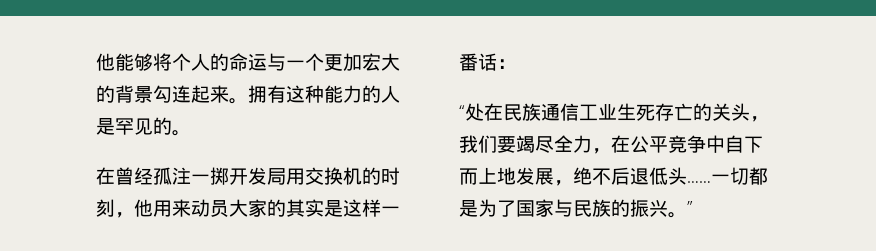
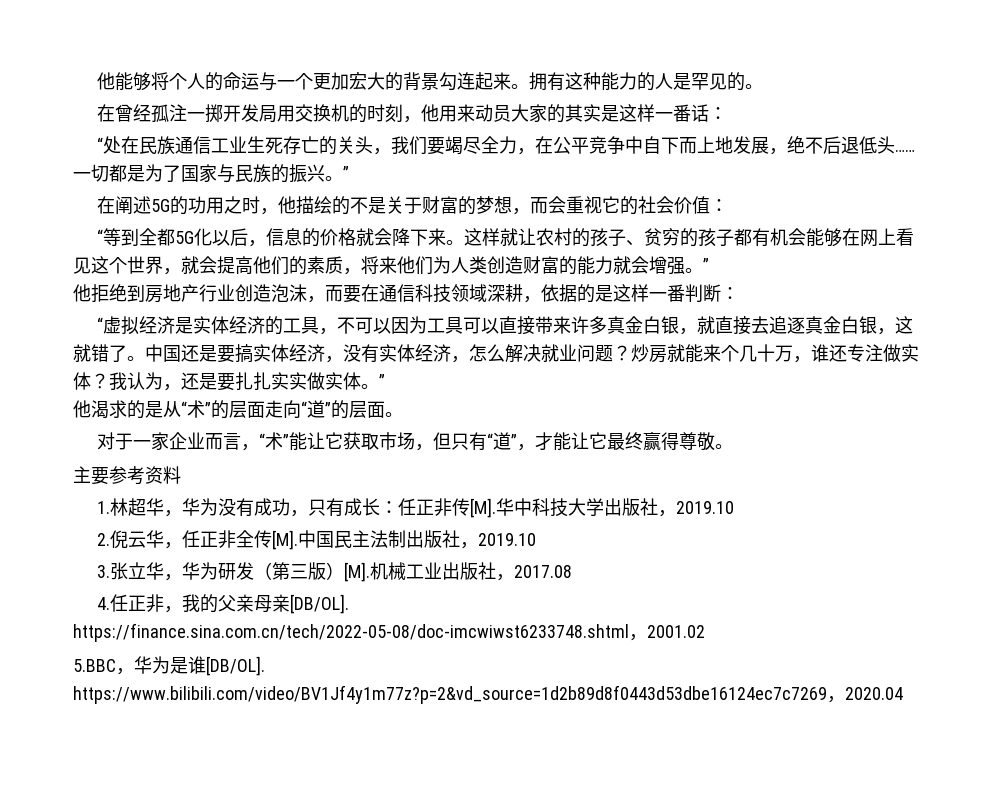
+ 在阐述5G的功用之时，他描绘的不是关于财富的梦想，而会重视它的社会价值：
+ “等到全都5G化以后，信息的价格就会降下来。这样就让农村的孩子、贫穷的孩子都有机会能够在网上看见这个世界，就会提高他们的素质，将来他们为人类创造财富的能力就会增强。”
+ 他拒绝到房地产行业创造泡沫，而要在通信科技领域深耕，依据的是这样一番判断：
+ “虚拟经济是实体经济的工具，不可以因为工具可以直接带来许多真金白银，就直接去追逐真金白银，这就错了。中国还是要搞实体经济，没有实体经济，怎么解决就业问题？炒房就能来个几十万，谁还专注做实体？我认为，还是要扎扎实实做实体。”
+ 他渴求的是从“术”的层面走向“道”的层面。
+ 对于一家企业而言，“术”能让它获取市场，但只有“道”，才能让它最终赢得尊敬。
+ 主要参考资料
+ 1.林超华，华为没有成功，只有成长：任正非传[M].华中科技大学出版社，2019.10
+ 2.倪云华，任正非全传[M].中国民主法制出版社，2019.10
+ 3.张立华，华为研发（第三版）[M].机械工业出版社，2017.08
+ 4.任正非，我的父亲母亲[DB/OL]. https://finance.sina.com.cn/tech/2022-05-08/doc-imcwiwst6233748.shtml，2001.02
+ 5.BBC，华为是谁[DB/OL]. https://www.bilibili.com/video/BV1Jf4y1m77z?p=2&vd_source=1d2b89d8f0443d53dbe16124ec7c7269，2020.04

